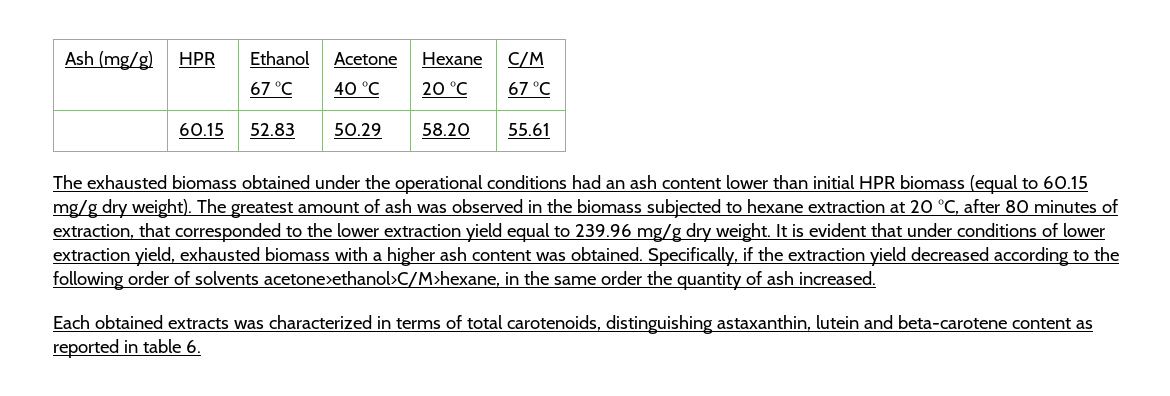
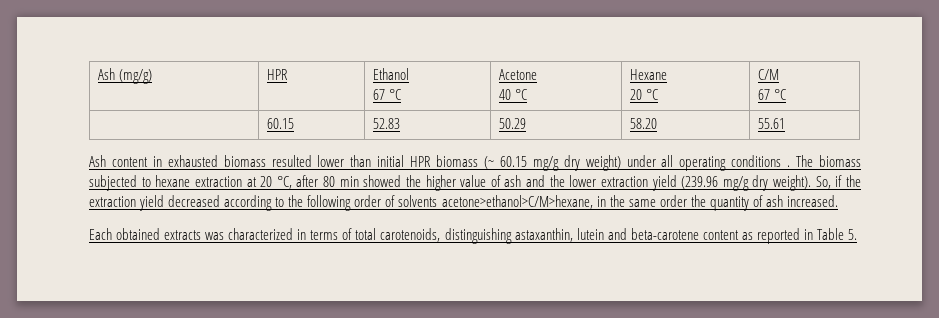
- The exhausted biomass obtained under the operational conditions had an ash content lower than initial HPR biomass (equal to 60.15 mg/g dry weight). The greatest amount of ash was observed in the biomass subjected to hexane extraction at 20 °C, after 80 minutes of extraction, that corresponded to the lower extraction yield equal to 239.96 mg/g dry weight. It is evident that under conditions of lower extraction yield, exhausted biomass with a higher ash content was obtained. Specifically, if the extraction yield decreased according to the following order of solvents acetone>ethanol>C/M>hexane, in the same order the quantity of ash increased.
+ Ash content in exhausted biomass resulted lower than initial HPR biomass (~ 60.15 mg/g dry weight) under all operating conditions . The biomass subjected to hexane extraction at 20 °C, after 80 min showed the higher value of ash and the lower extraction yield (239.96 mg/g dry weight). So, if the extraction yield decreased according to the following order of solvents acetone>ethanol>C/M>hexane, in the same order the quantity of ash increased.
- Each obtained extracts was characterized in terms of total carotenoids, distinguishing astaxanthin, lutein and beta-carotene content as reported in table 6.
+ Each obtained extracts was characterized in terms of total carotenoids, distinguishing astaxanthin, lutein and beta-carotene content as reported in Table 5.

